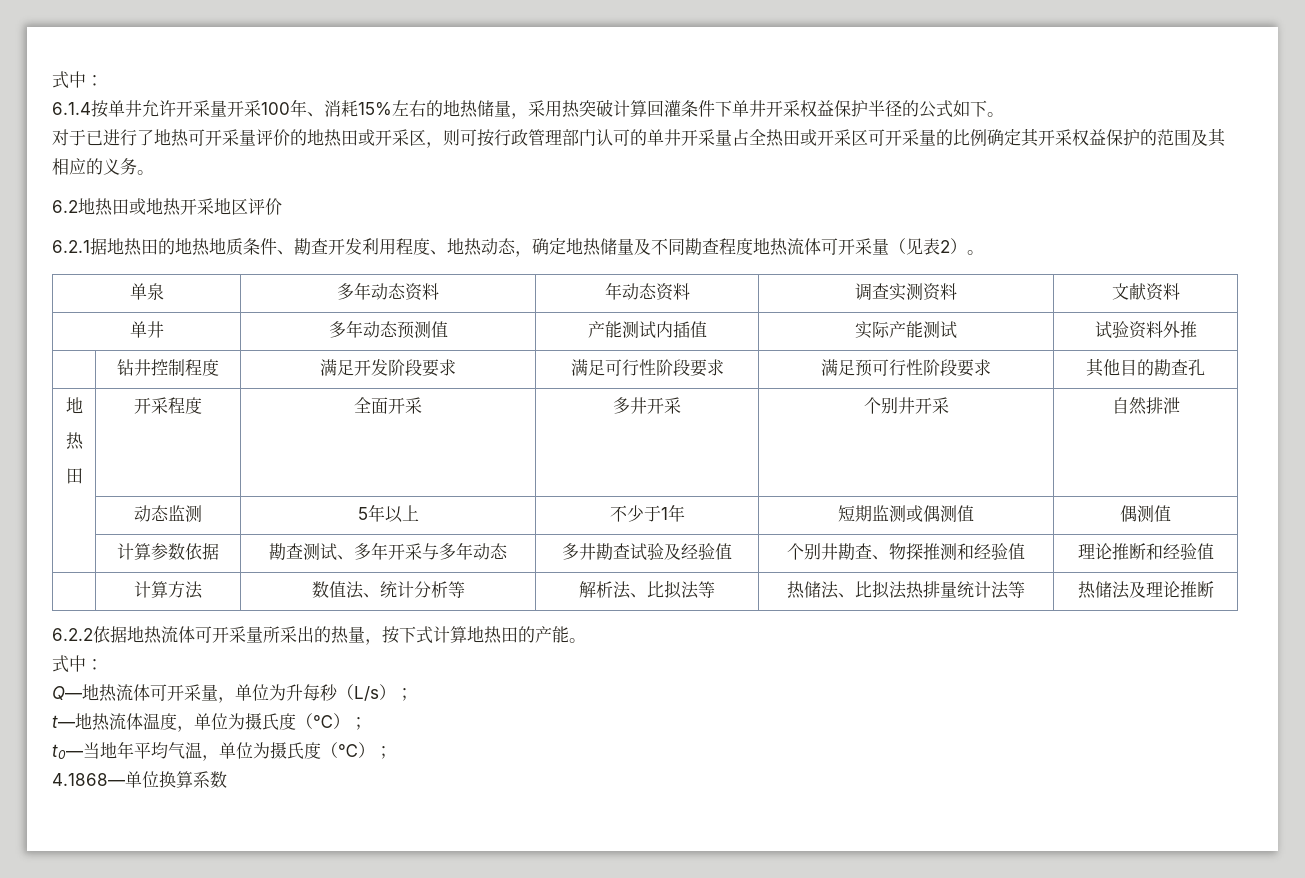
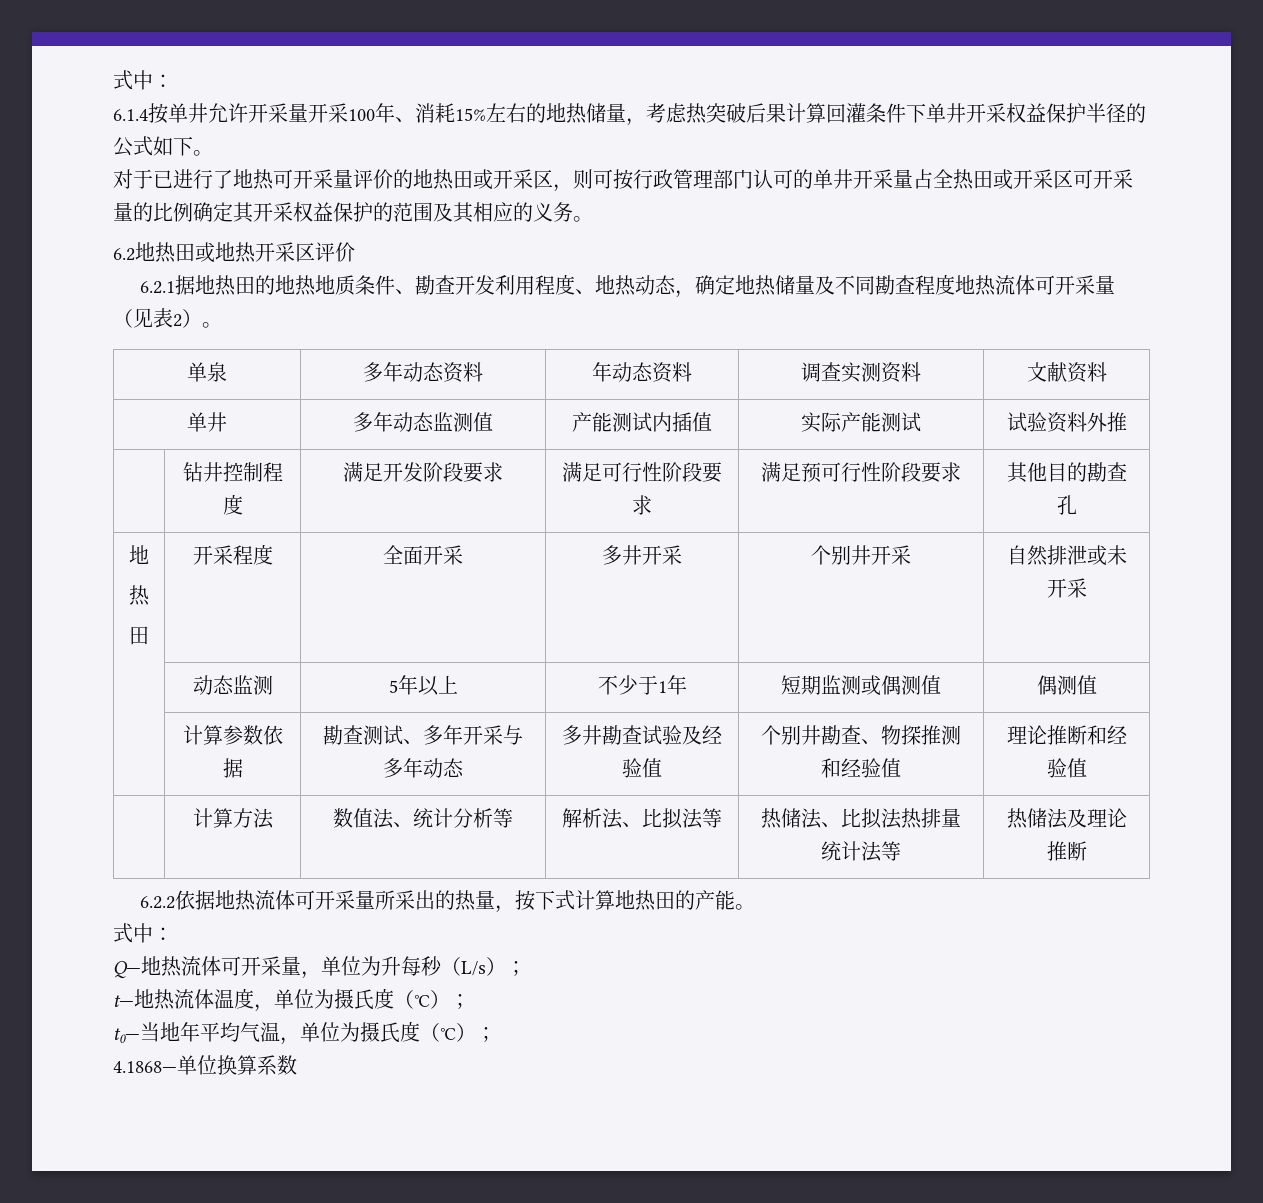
- 6.1.4按单井允许开采量开采100年、消耗15%左右的地热储量，采用热突破计算回灌条件下单井开采权益保护半径的公式如下。
+ 6.1.4按单井允许开采量开采100年、消耗15%左右的地热储量，考虑热突破后果计算回灌条件下单井开采权益保护半径的公式如下。
- 6.2地热田或地热开采地区评价
+ 6.2地热田或地热开采区评价
- 单井 | 多年动态预测值 | 产能测试内插值 | 实际产能测试 | 试验资料外推
+ 单井 | 多年动态监测值 | 产能测试内插值 | 实际产能测试 | 试验资料外推
  | 钻井控制程度 | 满足开发阶段要求 | 满足可行性阶段要求 | 满足预可行性阶段要求 | 其他目的勘查孔
  地
  热
- 田 | 开采程度 | 全面开采 | 多井开采 | 个别井开采 | 自然排泄
+ 田 | 开采程度 | 全面开采 | 多井开采 | 个别井开采 | 自然排泄或未开采

